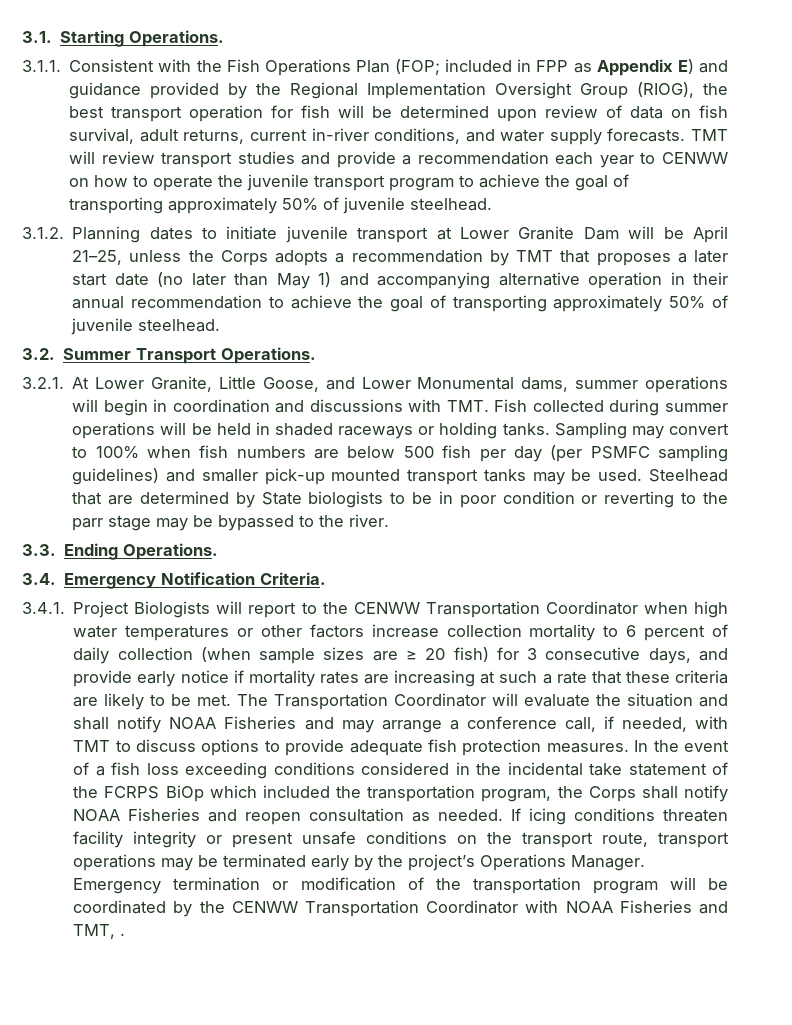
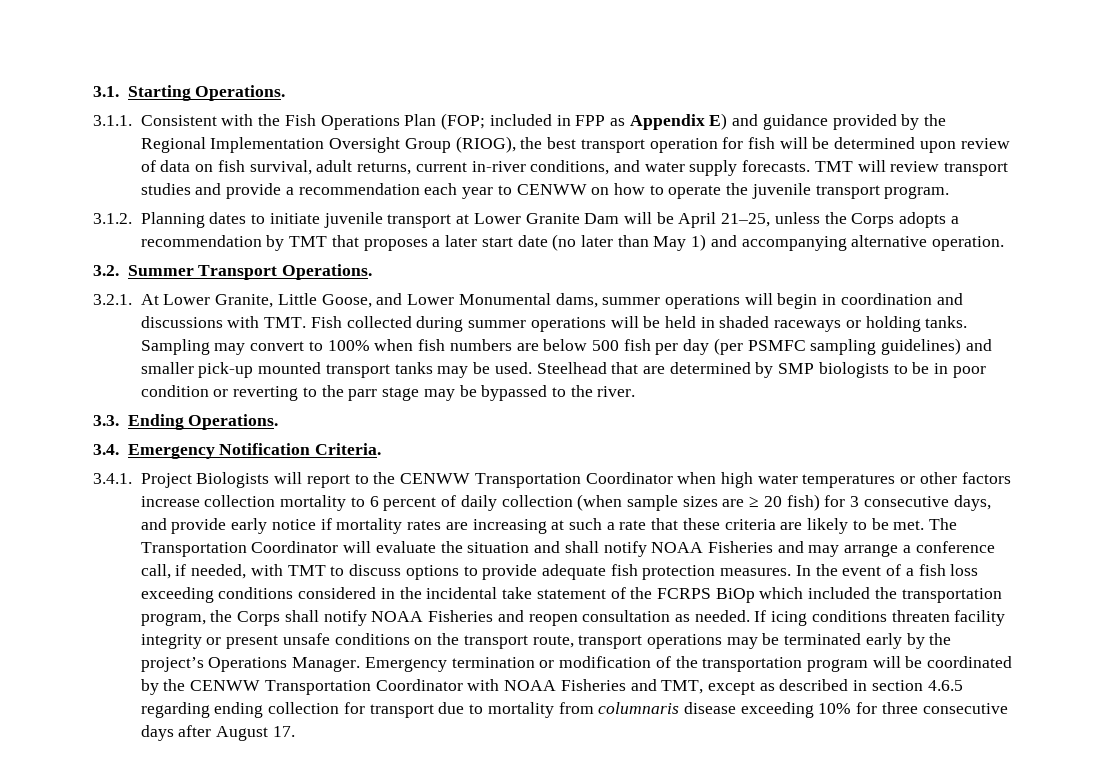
- TMT will review transport studies and provide a recommendation each year to CENWW on how to operate the juvenile transport program to achieve the goal of transporting approximately 50% of juvenile steelhead.
+ TMT will review transport studies and provide a recommendation each year to CENWW on how to operate the juvenile transport program.
- 3.1.2. Planning dates to initiate juvenile transport at Lower Granite Dam will be April 21–25, unless the Corps adopts a recommendation by TMT that proposes a later start date (no later than May 1) and accompanying alternative operation in their annual recommendation to achieve the goal of transporting approximately 50% of juvenile steelhead.
+ 3.1.2. Planning dates to initiate juvenile transport at Lower Granite Dam will be April 21–25, unless the Corps adopts a recommendation by TMT that proposes a later start date (no later than May 1) and accompanying alternative operation.
- Steelhead that are determined by State biologists to be in poor condition or reverting to the parr stage may be bypassed to the river.
+ Steelhead that are determined by SMP biologists to be in poor condition or reverting to the parr stage may be bypassed to the river.
- Emergency termination or modification of the transportation program will be coordinated by the CENWW Transportation Coordinator with NOAA Fisheries and TMT, .
+ Emergency termination or modification of the transportation program will be coordinated by the CENWW Transportation Coordinator with NOAA Fisheries and TMT, except as described in section 4.6.5 regarding ending collection for transport due to mortality from columnaris disease exceeding 10% for three consecutive days after August 17.

